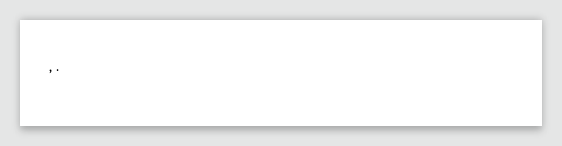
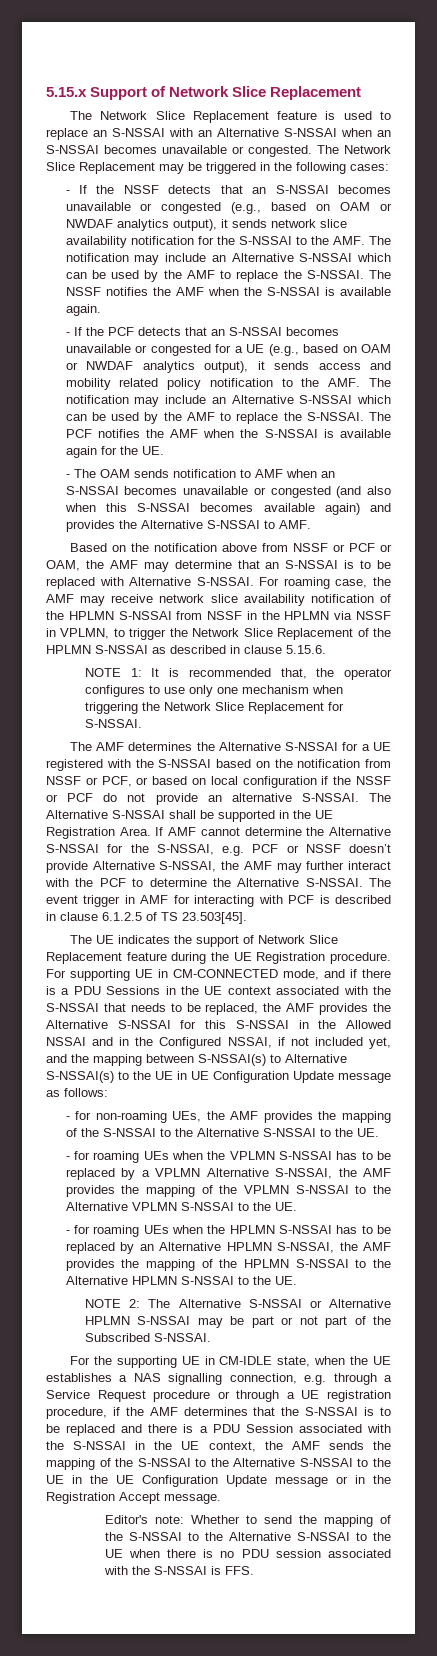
- , .
+ 5.15.x Support of Network Slice Replacement
+ The Network Slice Replacement feature is used to replace an S-NSSAI with an Alternative S-NSSAI when an S-NSSAI becomes unavailable or congested. The Network Slice Replacement may be triggered in the following cases:
+ - If the NSSF detects that an S-NSSAI becomes unavailable or congested (e.g., based on OAM or NWDAF analytics output), it sends network slice availability notification for the S-NSSAI to the AMF. The notification may include an Alternative S-NSSAI which can be used by the AMF to replace the S-NSSAI. The NSSF notifies the AMF when the S-NSSAI is available again.
+ - If the PCF detects that an S-NSSAI becomes unavailable or congested for a UE (e.g., based on OAM or NWDAF analytics output), it sends access and mobility related policy notification to the AMF. The notification may include an Alternative S-NSSAI which can be used by the AMF to replace the S-NSSAI. The PCF notifies the AMF when the S-NSSAI is available again for the UE.
+ - The OAM sends notification to AMF when an S-NSSAI becomes unavailable or congested (and also when this S-NSSAI becomes available again) and provides the Alternative S-NSSAI to AMF.
+ Based on the notification above from NSSF or PCF or OAM, the AMF may determine that an S-NSSAI is to be replaced with Alternative S-NSSAI. For roaming case, the AMF may receive network slice availability notification of the HPLMN S-NSSAI from NSSF in the HPLMN via NSSF in VPLMN, to trigger the Network Slice Replacement of the HPLMN S-NSSAI as described in clause 5.15.6.
+ NOTE 1: It is recommended that, the operator configures to use only one mechanism when triggering the Network Slice Replacement for S-NSSAI.
+ The AMF determines the Alternative S-NSSAI for a UE registered with the S-NSSAI based on the notification from NSSF or PCF, or based on local configuration if the NSSF or PCF do not provide an alternative S-NSSAI. The Alternative S-NSSAI shall be supported in the UE Registration Area. If AMF cannot determine the Alternative S-NSSAI for the S-NSSAI, e.g. PCF or NSSF doesn’t provide Alternative S-NSSAI, the AMF may further interact with the PCF to determine the Alternative S-NSSAI. The event trigger in AMF for interacting with PCF is described in clause 6.1.2.5 of TS 23.503[45].
+ The UE indicates the support of Network Slice Replacement feature during the UE Registration procedure. For supporting UE in CM-CONNECTED mode, and if there is a PDU Sessions in the UE context associated with the S-NSSAI that needs to be replaced, the AMF provides the Alternative S-NSSAI for this S-NSSAI in the Allowed NSSAI and in the Configured NSSAI, if not included yet, and the mapping between S-NSSAI(s) to Alternative S-NSSAI(s) to the UE in UE Configuration Update message as follows:
+ - for non-roaming UEs, the AMF provides the mapping of the S-NSSAI to the Alternative S-NSSAI to the UE.
+ - for roaming UEs when the VPLMN S-NSSAI has to be replaced by a VPLMN Alternative S-NSSAI, the AMF provides the mapping of the VPLMN S-NSSAI to the Alternative VPLMN S-NSSAI to the UE.
+ - for roaming UEs when the HPLMN S-NSSAI has to be replaced by an Alternative HPLMN S-NSSAI, the AMF provides the mapping of the HPLMN S-NSSAI to the Alternative HPLMN S-NSSAI to the UE.
+ NOTE 2: The Alternative S-NSSAI or Alternative HPLMN S-NSSAI may be part or not part of the Subscribed S-NSSAI.
+ For the supporting UE in CM-IDLE state, when the UE establishes a NAS signalling connection, e.g. through a Service Request procedure or through a UE registration procedure, if the AMF determines that the S-NSSAI is to be replaced and there is a PDU Session associated with the S-NSSAI in the UE context, the AMF sends the mapping of the S-NSSAI to the Alternative S-NSSAI to the UE in the UE Configuration Update message or in the Registration Accept message.
+ Editor's note: Whether to send the mapping of the S-NSSAI to the Alternative S-NSSAI to the UE when there is no PDU session associated with the S-NSSAI is FFS.

